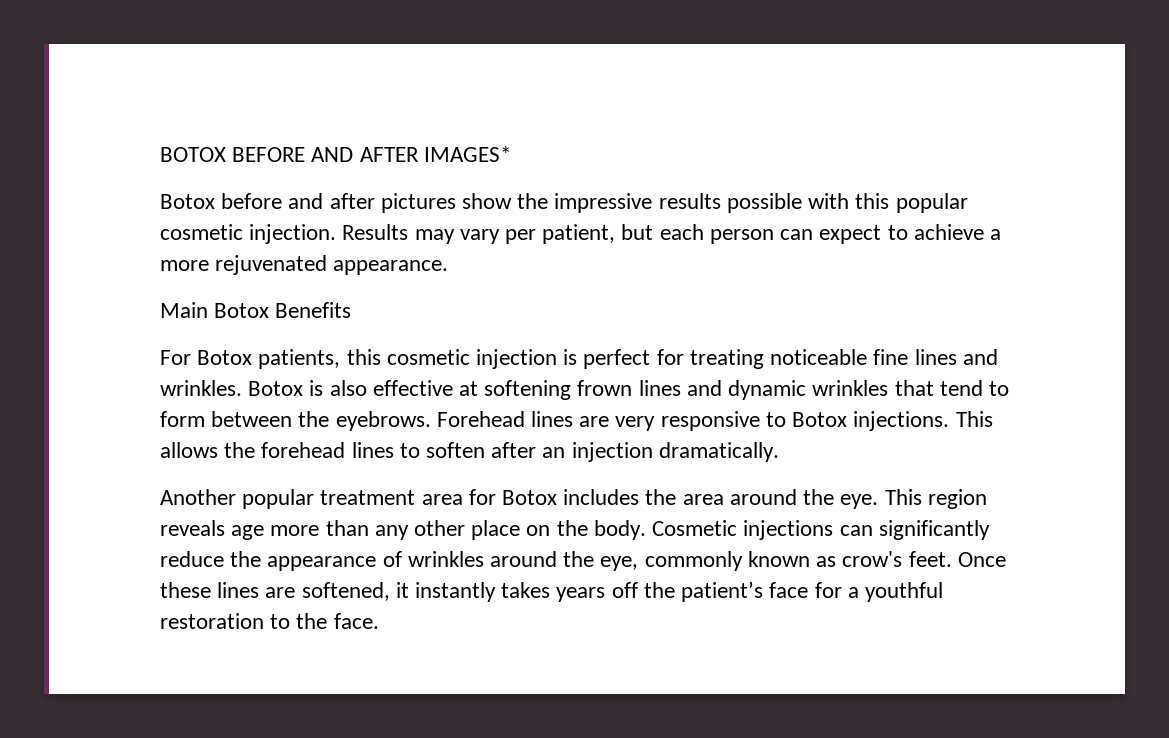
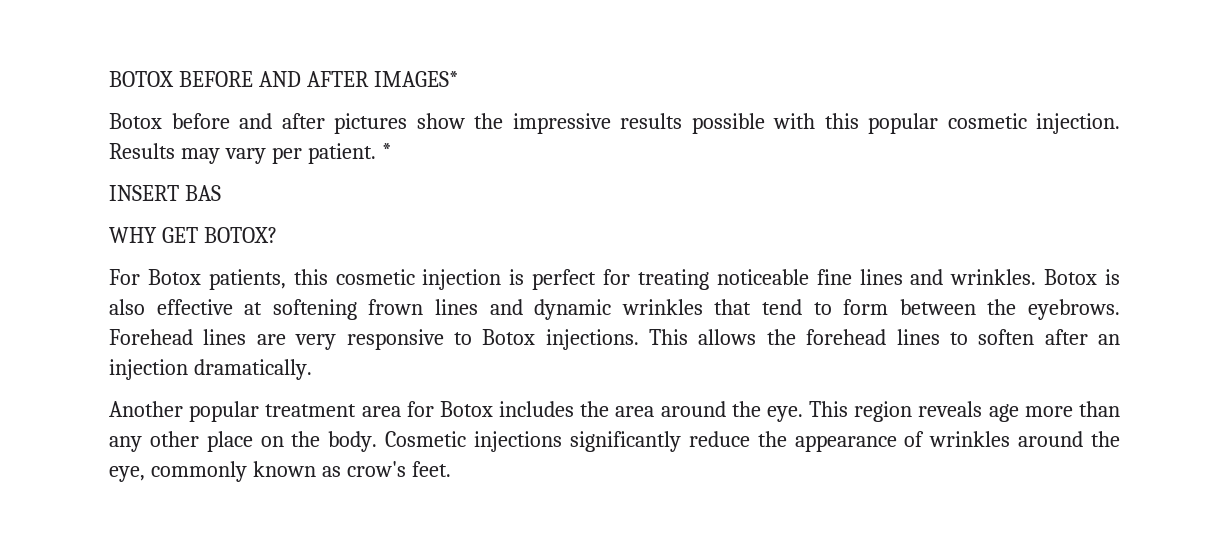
- Results may vary per patient, but each person can expect to achieve a more rejuvenated appearance.
- Main Botox Benefits
+ Results may vary per patient. *
+ INSERT BAS
+ WHY GET BOTOX?
- Cosmetic injections can significantly reduce the appearance of wrinkles around the eye, commonly known as crow's feet. Once these lines are softened, it instantly takes years off the patient’s face for a youthful restoration to the face.
+ Cosmetic injections significantly reduce the appearance of wrinkles around the eye, commonly known as crow's feet.

